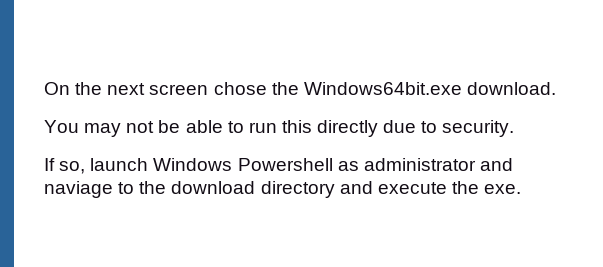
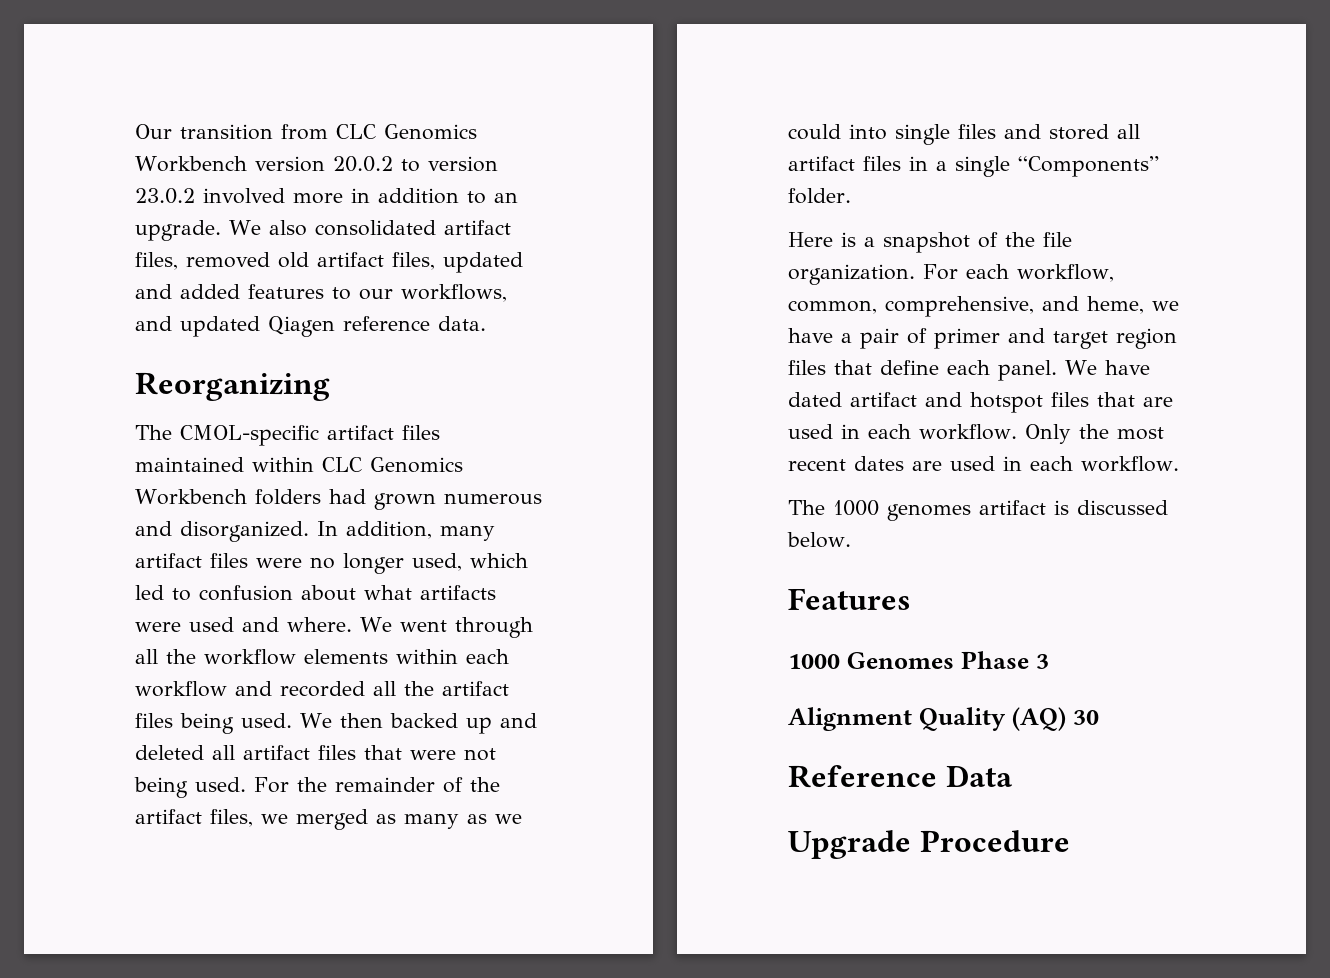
- On the next screen chose the Windows64bit.exe download.
- You may not be able to run this directly due to security.
- If so, launch Windows Powershell as administrator and naviage to the download directory and execute the exe.
+ Our transition from CLC Genomics Workbench version 20.0.2 to version 23.0.2 involved more in addition to an upgrade. We also consolidated artifact files, removed old artifact files, updated and added features to our workflows, and updated Qiagen reference data.
+ Reorganizing
+ The CMOL-specific artifact files maintained within CLC Genomics Workbench folders had grown numerous and disorganized. In addition, many artifact files were no longer used, which led to confusion about what artifacts were used and where. We went through all the workflow elements within each workflow and recorded all the artifact files being used. We then backed up and deleted all artifact files that were not being used. For the remainder of the artifact files, we merged as many as we could into single files and stored all artifact files in a single “Components” folder.
+ Here is a snapshot of the file organization. For each workflow, common, comprehensive, and heme, we have a pair of primer and target region files that define each panel. We have dated artifact and hotspot files that are used in each workflow. Only the most recent dates are used in each workflow.
+ The 1000 genomes artifact is discussed below.
+ Features
+ 1000 Genomes Phase 3
+ Alignment Quality (AQ) 30
+ Reference Data
+ Upgrade Procedure

